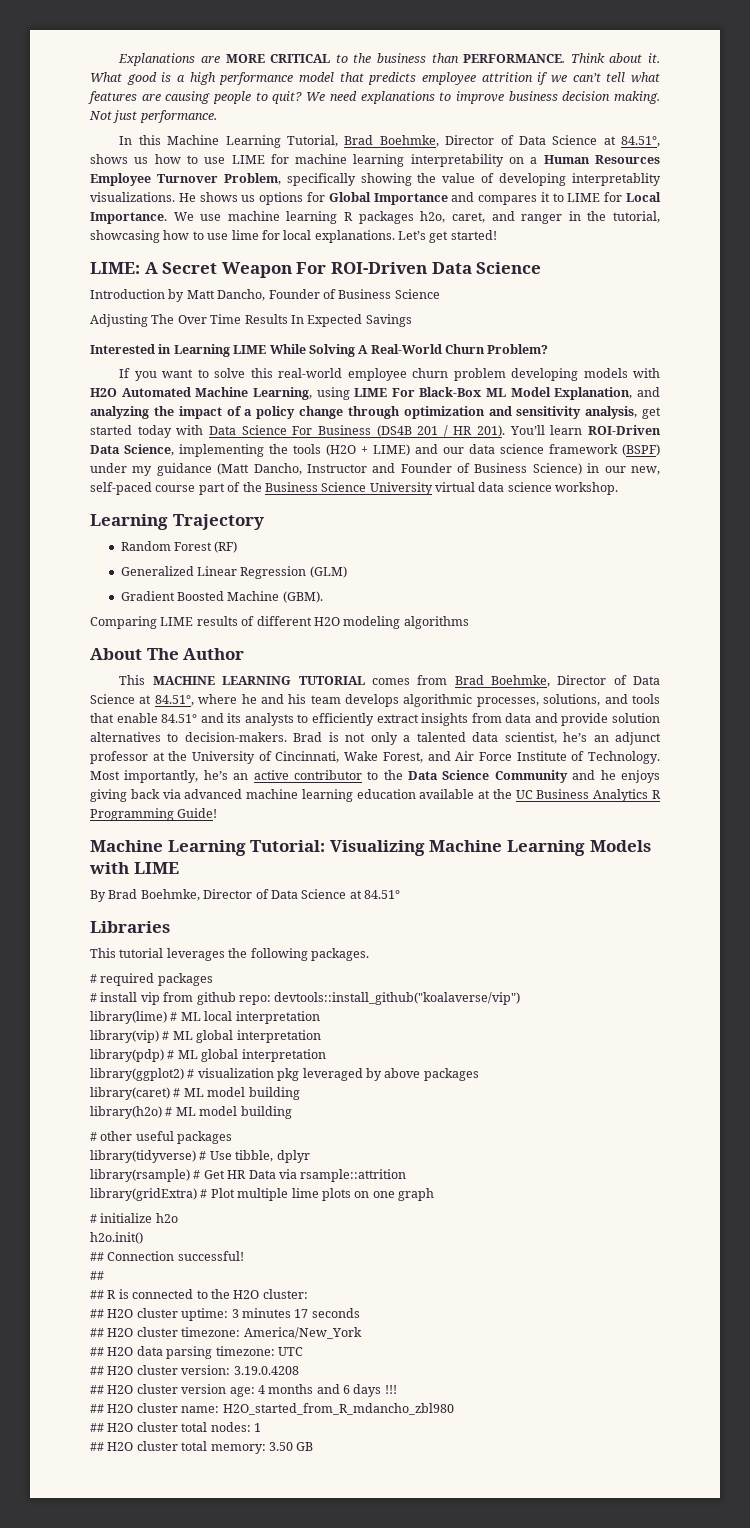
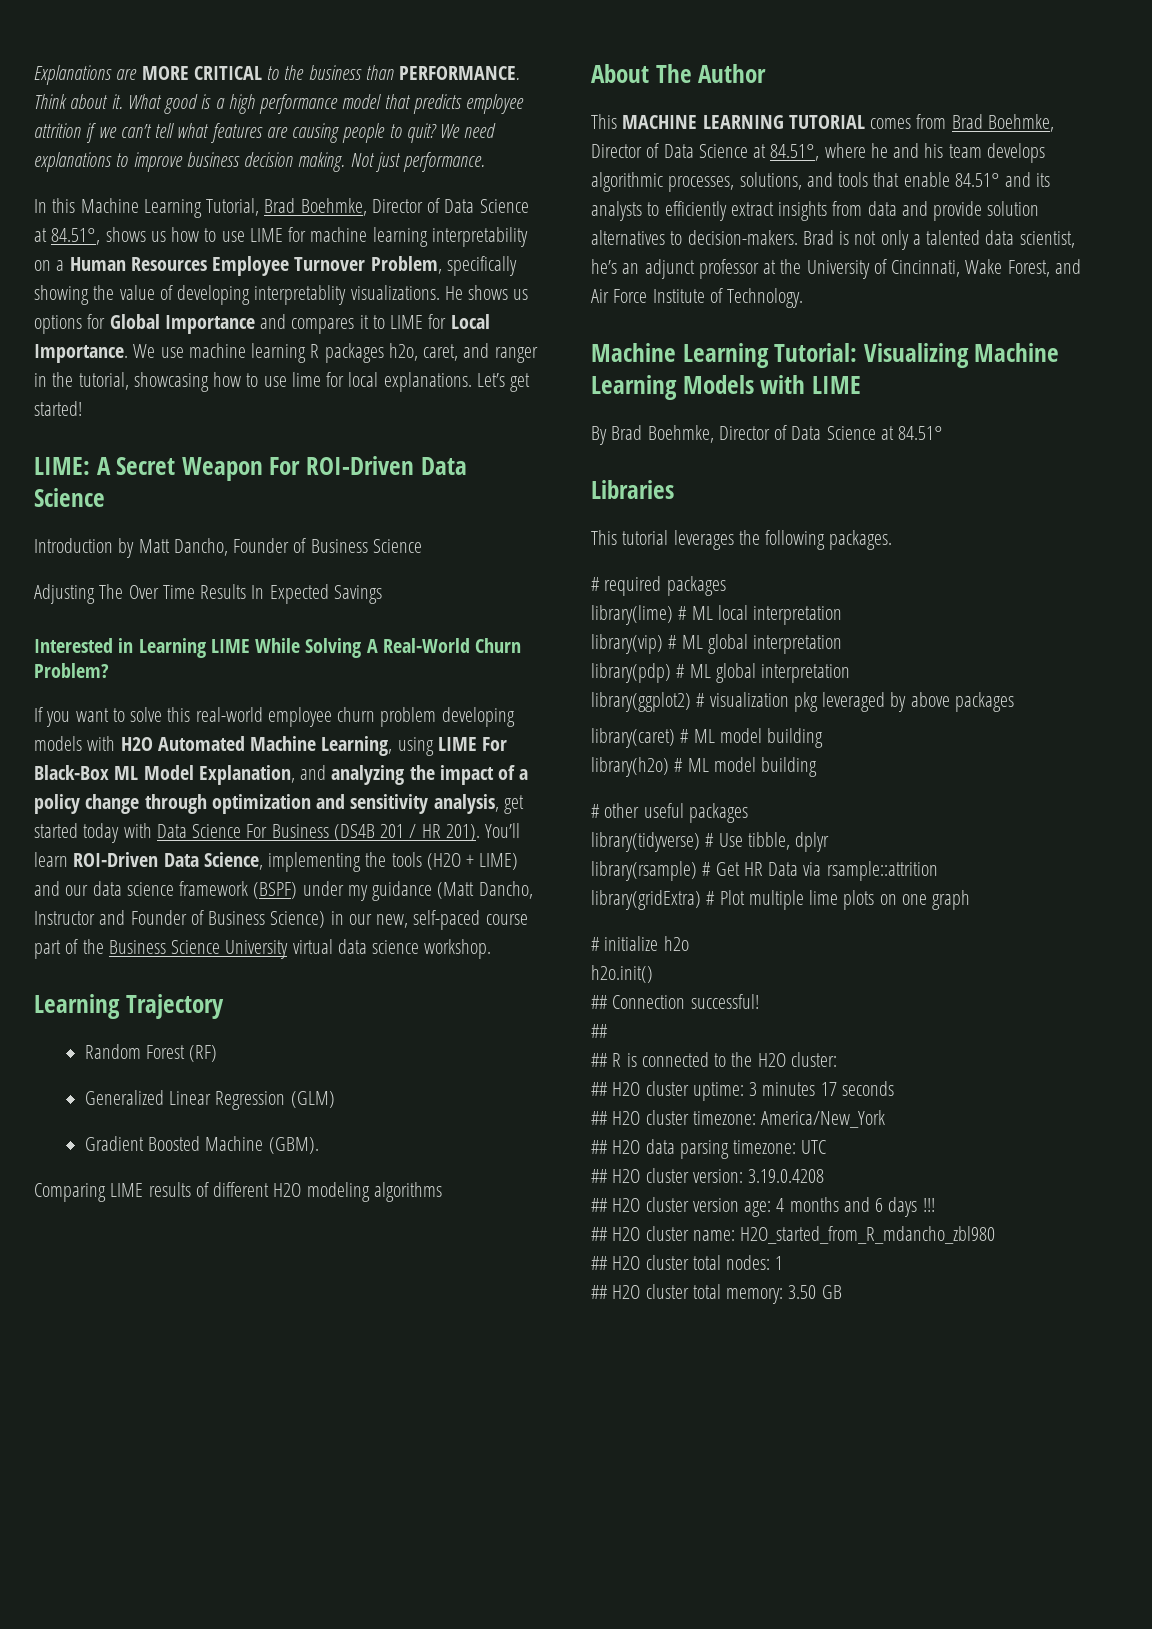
- Most importantly, he’s an active contributor to the Data Science Community and he enjoys giving back via advanced machine learning education available at the UC Business Analytics R Programming Guide!
- # install vip from github repo: devtools::install_github("koalaverse/vip")

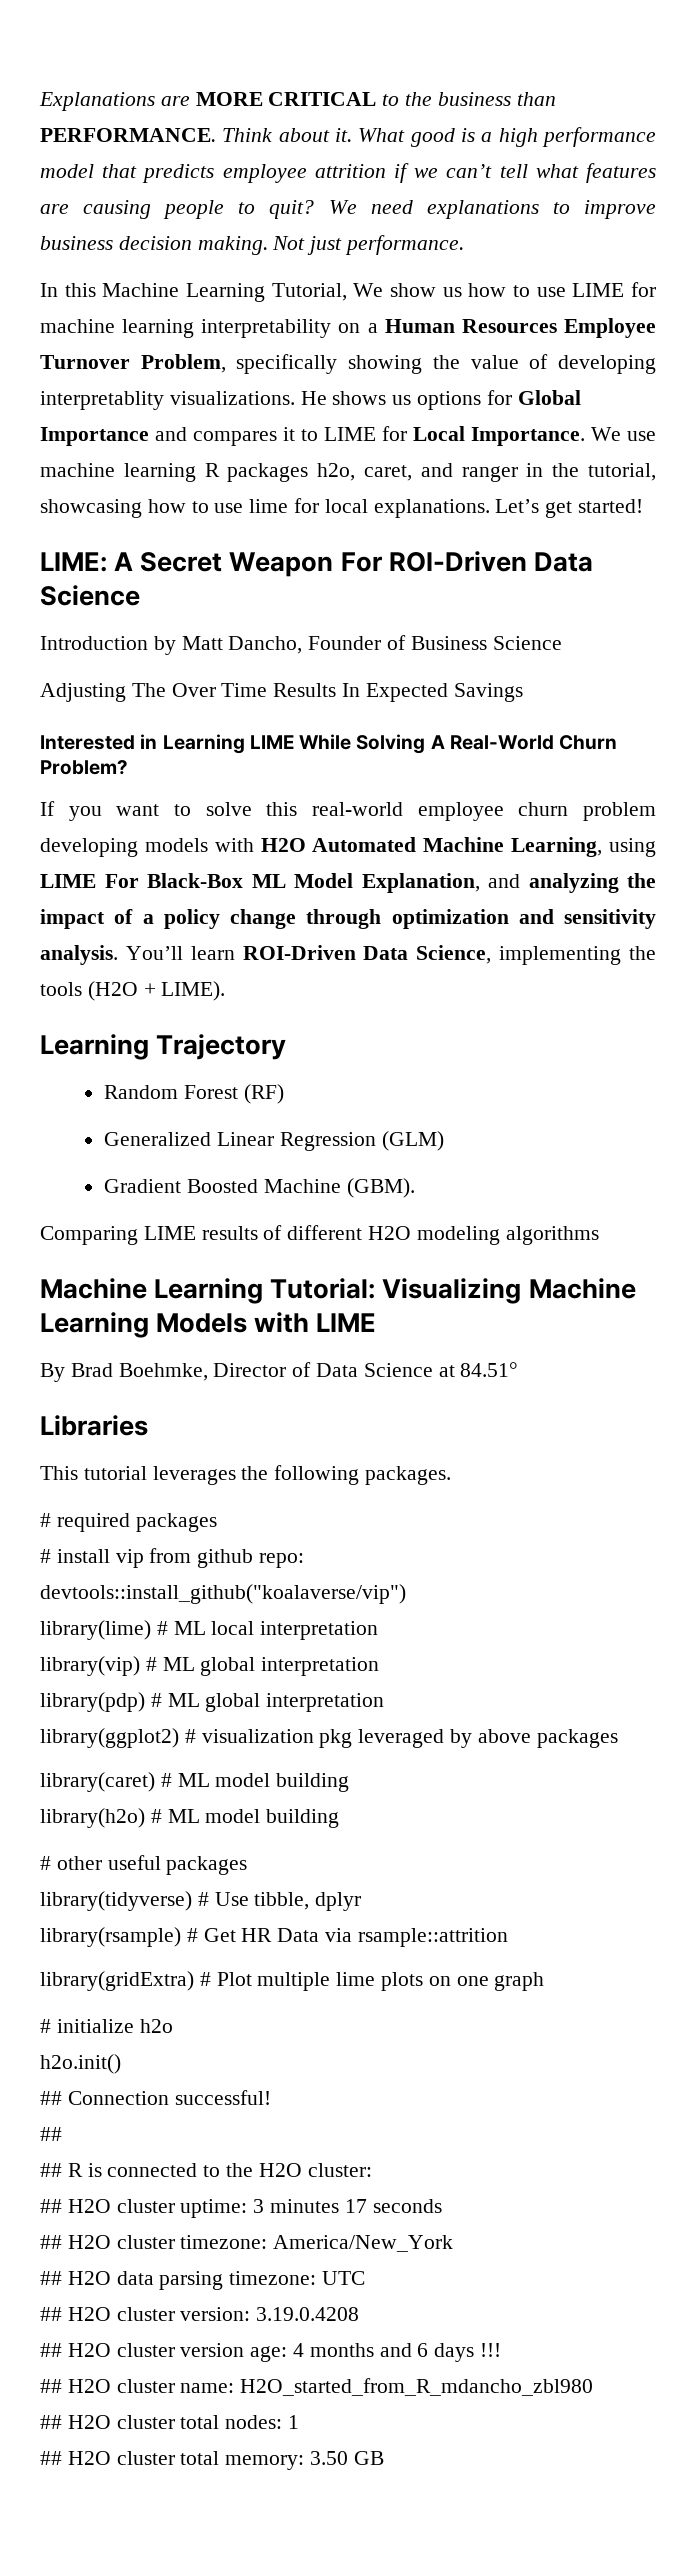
- In this Machine Learning Tutorial, Brad Boehmke, Director of Data Science at 84.51°, shows us how to use LIME for machine learning interpretability on a Human Resources Employee Turnover Problem, specifically showing the value of developing interpretablity visualizations.
+ In this Machine Learning Tutorial, We show us how to use LIME for machine learning interpretability on a Human Resources Employee Turnover Problem, specifically showing the value of developing interpretablity visualizations.
- If you want to solve this real-world employee churn problem developing models with H2O Automated Machine Learning, using LIME For Black-Box ML Model Explanation, and analyzing the impact of a policy change through optimization and sensitivity analysis, get started today with Data Science For Business (DS4B 201 / HR 201).
+ If you want to solve this real-world employee churn problem developing models with H2O Automated Machine Learning, using LIME For Black-Box ML Model Explanation, and analyzing the impact of a policy change through optimization and sensitivity analysis.
- You’ll learn ROI-Driven Data Science, implementing the tools (H2O + LIME) and our data science framework (BSPF) under my guidance (Matt Dancho, Instructor and Founder of Business Science) in our new, self-paced course part of the Business Science University virtual data science workshop.
+ You’ll learn ROI-Driven Data Science, implementing the tools (H2O + LIME).
- About The Author
- This MACHINE LEARNING TUTORIAL comes from Brad Boehmke, Director of Data Science at 84.51°, where he and his team develops algorithmic processes, solutions, and tools that enable 84.51° and its analysts to efficiently extract insights from data and provide solution alternatives to decision-makers. Brad is not only a talented data scientist, he’s an adjunct professor at the University of Cincinnati, Wake Forest, and Air Force Institute of Technology.
+ # install vip from github repo: devtools::install_github("koalaverse/vip")

